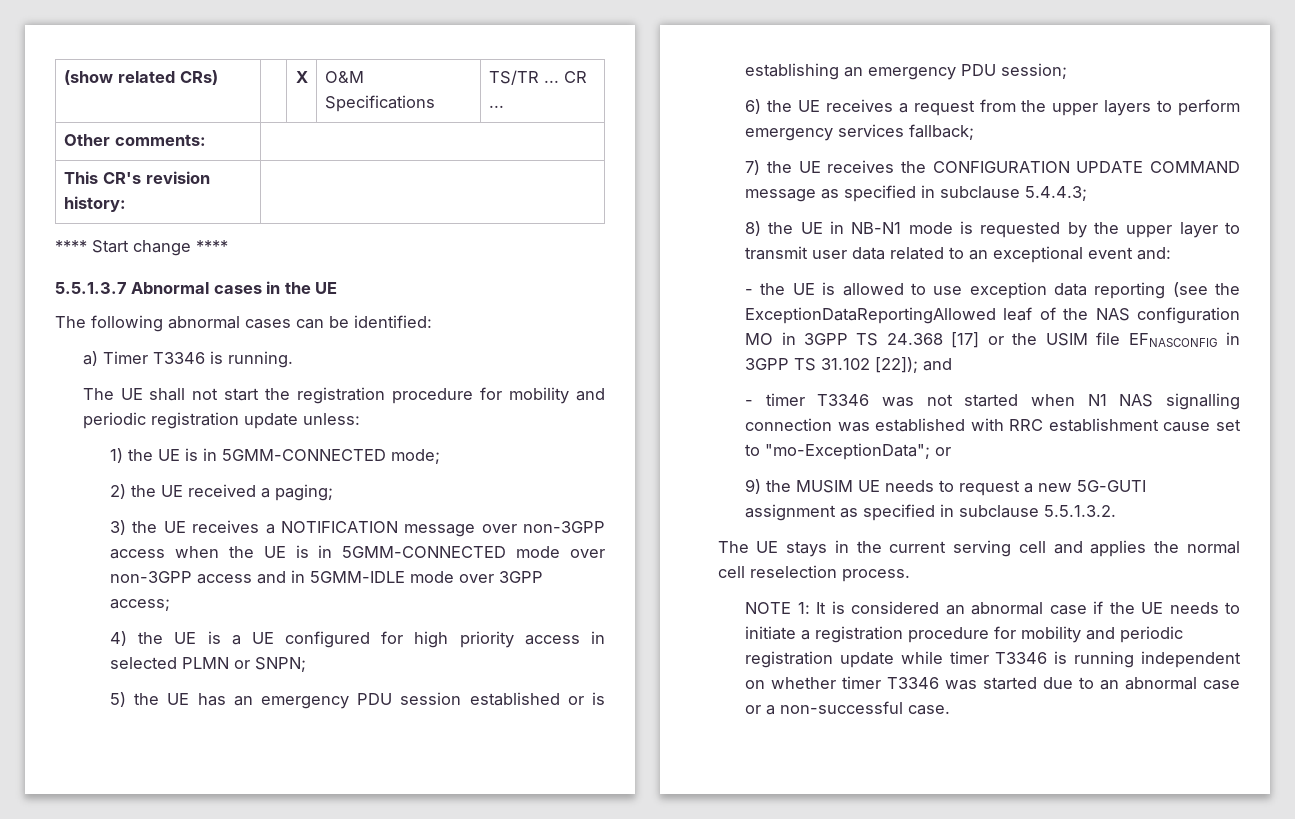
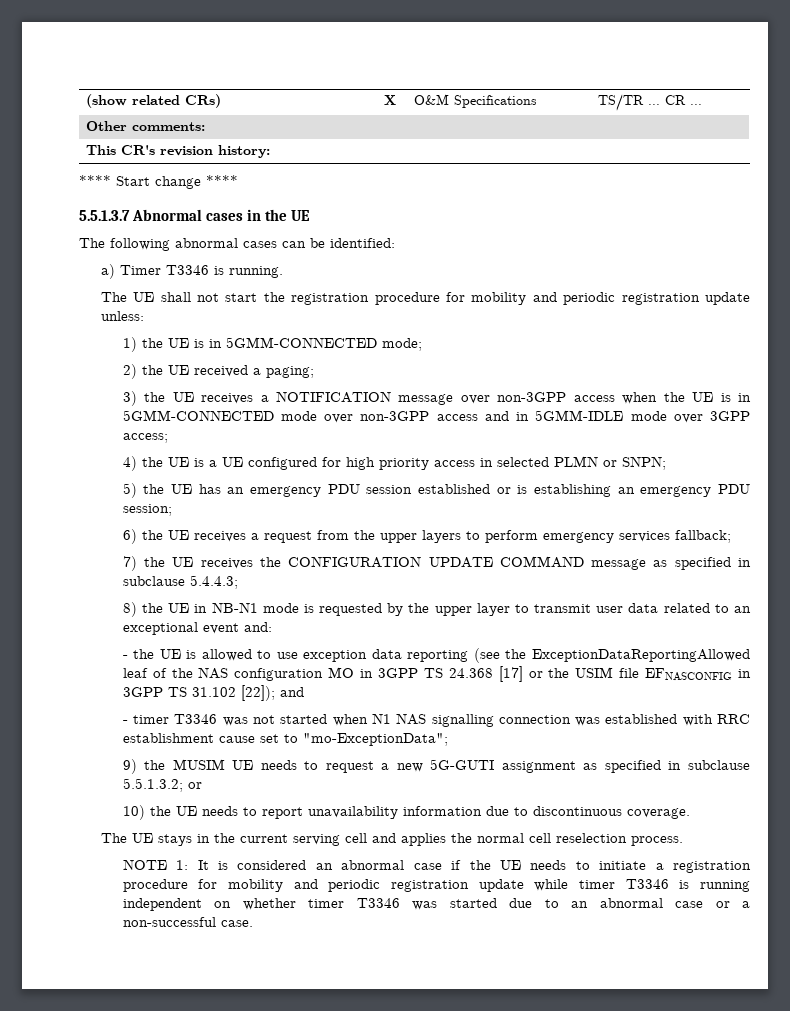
- - timer T3346 was not started when N1 NAS signalling connection was established with RRC establishment cause set to "mo-ExceptionData"; or
+ - timer T3346 was not started when N1 NAS signalling connection was established with RRC establishment cause set to "mo-ExceptionData";
- 9) the MUSIM UE needs to request a new 5G-GUTI assignment as specified in subclause 5.5.1.3.2.
+ 9) the MUSIM UE needs to request a new 5G-GUTI assignment as specified in subclause 5.5.1.3.2; or
+ 10) the UE needs to report unavailability information due to discontinuous coverage.

